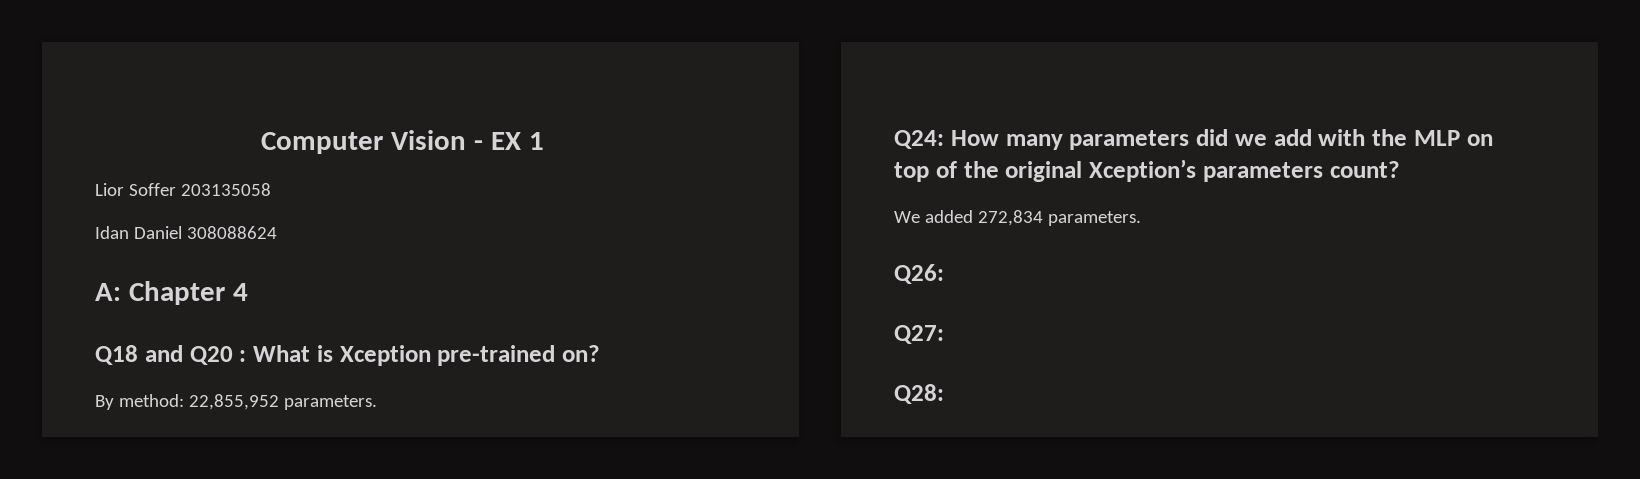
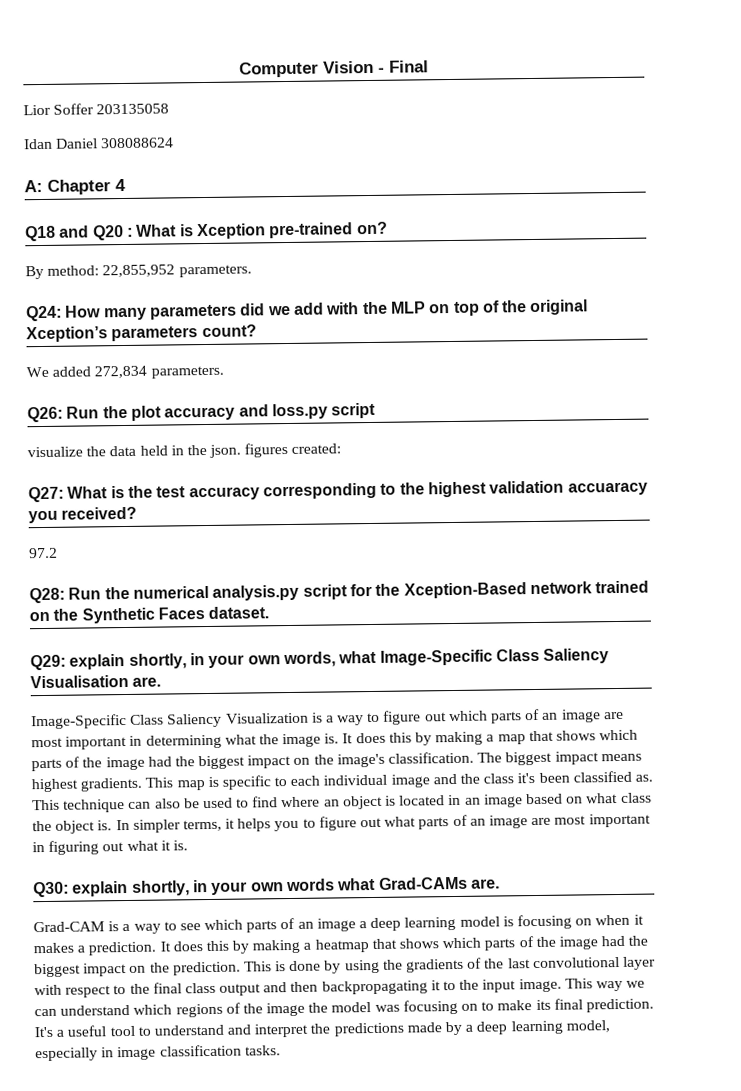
- Computer Vision - EX 1
+ Computer Vision - Final
- Q26:
- Q27:
- Q28:
+ Q26: Run the plot accuracy and loss.py script
+ visualize the data held in the json. figures created:
+ Q27: What is the test accuracy corresponding to the highest validation accuaracy you received?
+ 97.2
+ Q28: Run the numerical analysis.py script for the Xception-Based network trained on the Synthetic Faces dataset.
+ Q29: explain shortly, in your own words, what Image-Specific Class Saliency Visualisation are.
+ Image-Specific Class Saliency Visualization is a way to figure out which parts of an image are most important in determining what the image is. It does this by making a map that shows which parts of the image had the biggest impact on the image's classification. The biggest impact means highest gradients. This map is specific to each individual image and the class it's been classified as. This technique can also be used to find where an object is located in an image based on what class the object is. In simpler terms, it helps you to figure out what parts of an image are most important in figuring out what it is.
+ Q30: explain shortly, in your own words what Grad-CAMs are.
+ Grad-CAM is a way to see which parts of an image a deep learning model is focusing on when it makes a prediction. It does this by making a heatmap that shows which parts of the image had the biggest impact on the prediction. This is done by using the gradients of the last convolutional layer with respect to the final class output and then backpropagating it to the input image. This way we can understand which regions of the image the model was focusing on to make its final prediction. It's a useful tool to understand and interpret the predictions made by a deep learning model, especially in image classification tasks.

